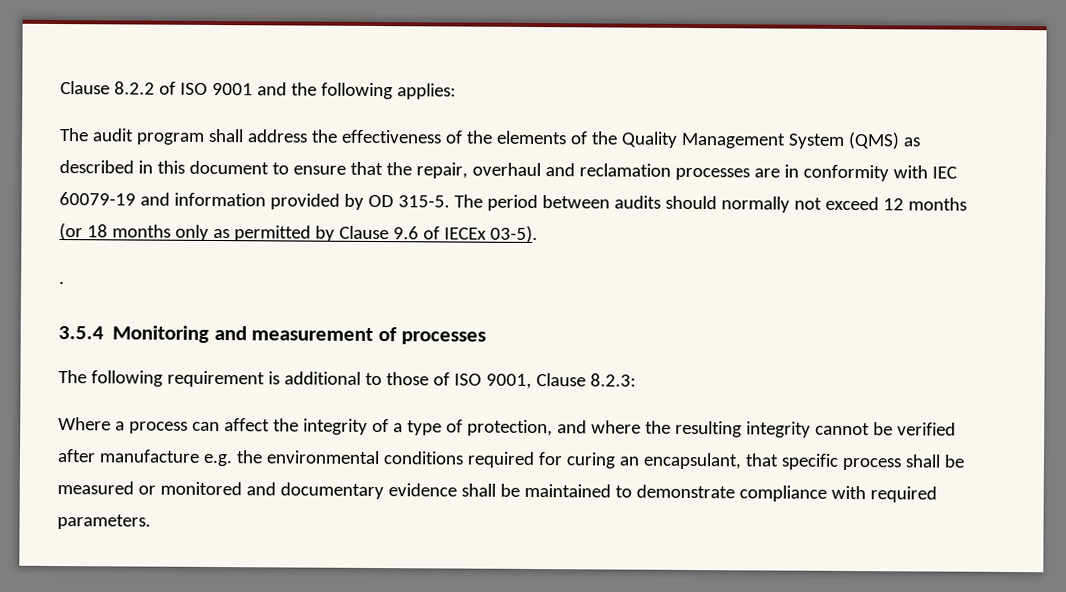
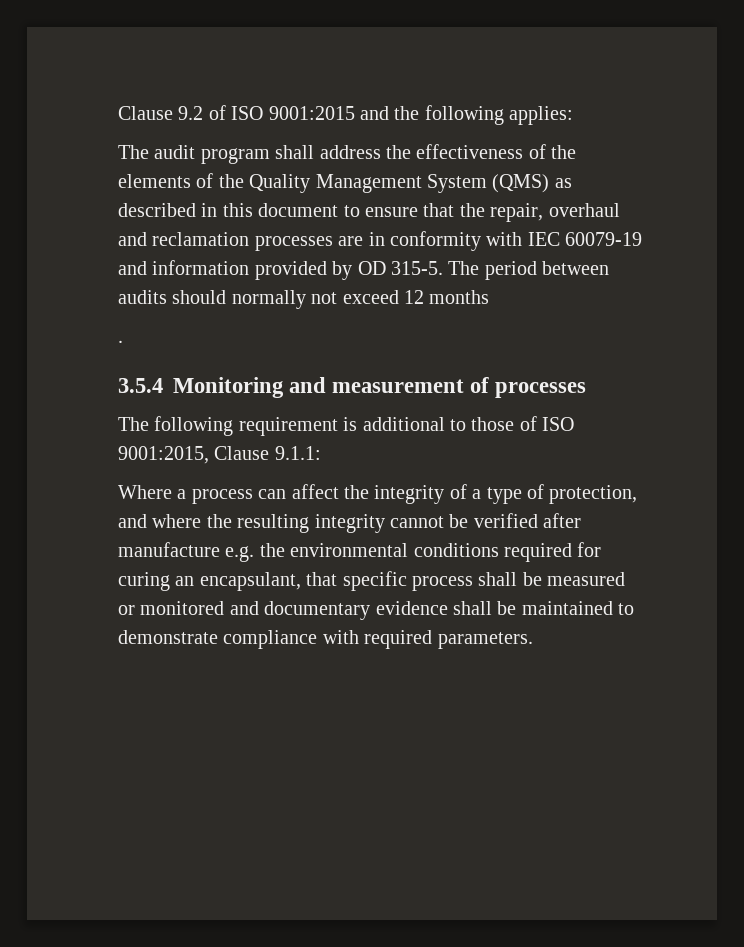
- Clause 8.2.2 of ISO 9001 and the following applies:
+ Clause 9.2 of ISO 9001:2015 and the following applies:
- The period between audits should normally not exceed 12 months (or 18 months only as permitted by Clause 9.6 of IECEx 03-5).
+ The period between audits should normally not exceed 12 months
- The following requirement is additional to those of ISO 9001, Clause 8.2.3:
+ The following requirement is additional to those of ISO 9001:2015, Clause 9.1.1:

